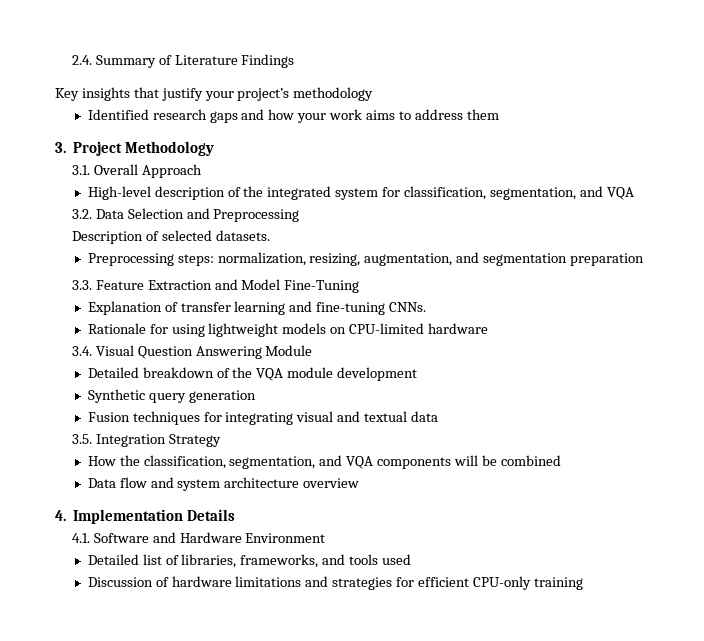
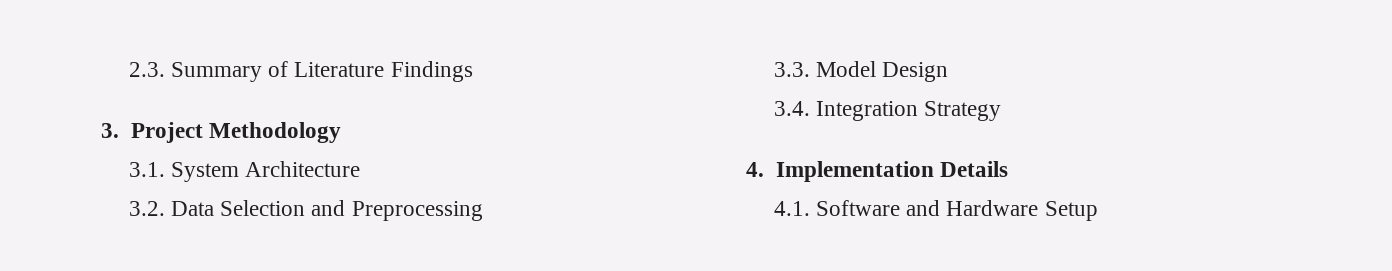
- 2.4. Summary of Literature Findings
+ 2.3. Summary of Literature Findings
- Key insights that justify your project’s methodology
- Identified research gaps and how your work aims to address them
  3. Project Methodology
- 3.1. Overall Approach
- High-level description of the integrated system for classification, segmentation, and VQA
+ 3.1. System Architecture
- Description of selected datasets.
- Preprocessing steps: normalization, resizing, augmentation, and segmentation preparation
- 3.3. Feature Extraction and Model Fine-Tuning
- Explanation of transfer learning and fine-tuning CNNs.
- Rationale for using lightweight models on CPU-limited hardware
- 3.4. Visual Question Answering Module
- Detailed breakdown of the VQA module development
- Synthetic query generation
- Fusion techniques for integrating visual and textual data
- 3.5. Integration Strategy
- How the classification, segmentation, and VQA components will be combined
- Data flow and system architecture overview
+ 3.3. Model Design
+ 3.4. Integration Strategy
- 4.1. Software and Hardware Environment
- Detailed list of libraries, frameworks, and tools used
- Discussion of hardware limitations and strategies for efficient CPU-only training
+ 4.1. Software and Hardware Setup

